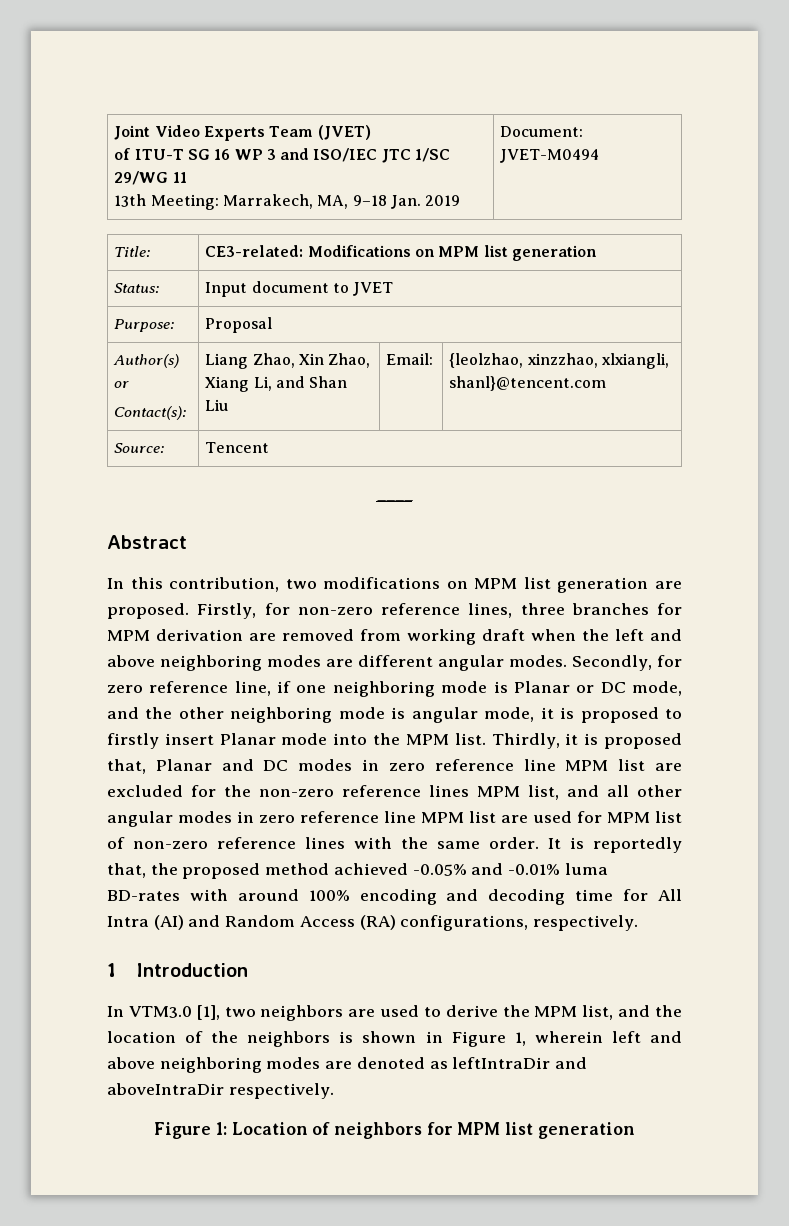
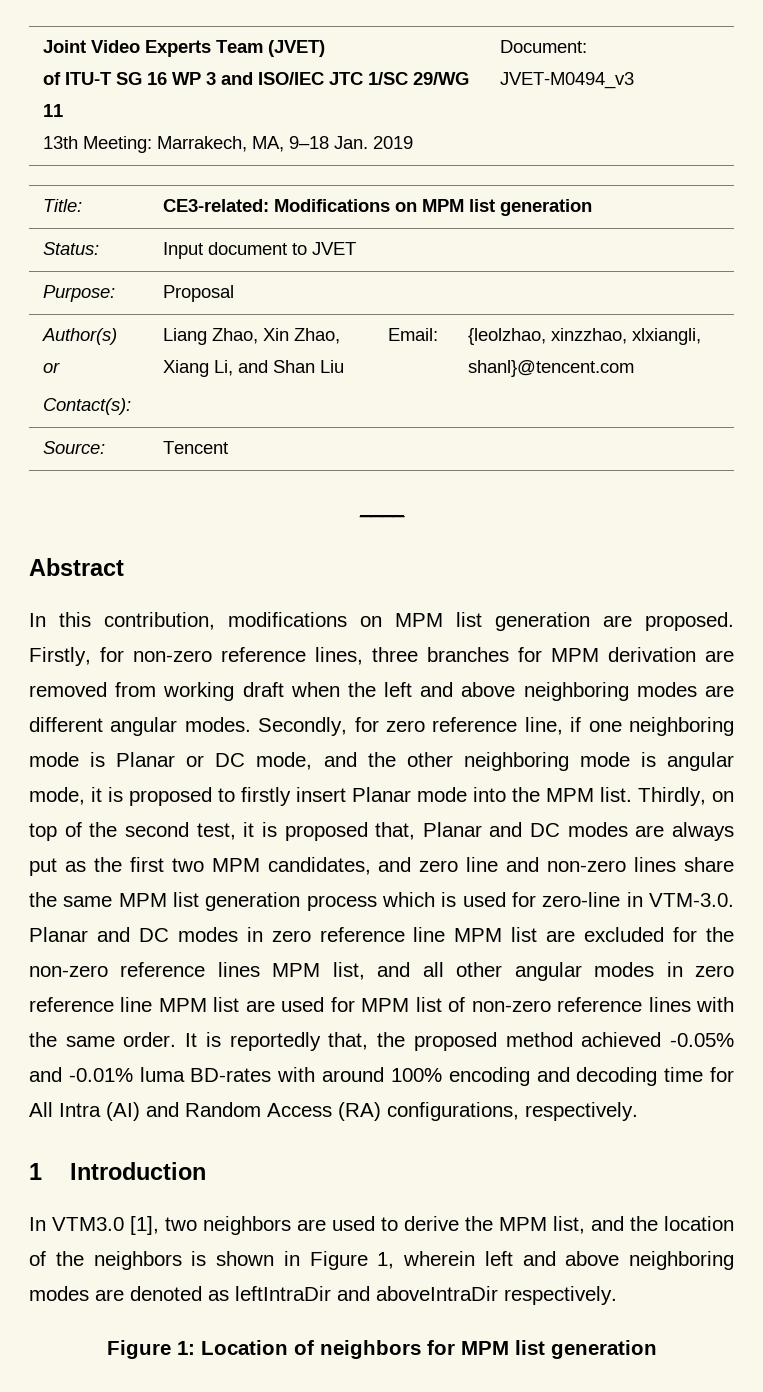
  Joint Video Experts Team (JVET)
  of ITU-T SG 16 WP 3 and ISO/IEC JTC 1/SC 29/WG 11
- 13th Meeting: Marrakech, MA, 9–18 Jan. 2019 | Document: JVET-M0494
+ 13th Meeting: Marrakech, MA, 9–18 Jan. 2019 | Document: JVET-M0494_v3
- In this contribution, two modifications on MPM list generation are proposed.
+ In this contribution, modifications on MPM list generation are proposed.
- Thirdly, it is proposed that, Planar and DC modes in zero reference line MPM list are excluded for the non-zero reference lines MPM list, and all other angular modes in zero reference line MPM list are used for MPM list of non-zero reference lines with the same order.
+ Thirdly, on top of the second test, it is proposed that, Planar and DC modes are always put as the first two MPM candidates, and zero line and non-zero lines share the same MPM list generation process which is used for zero-line in VTM-3.0. Planar and DC modes in zero reference line MPM list are excluded for the non-zero reference lines MPM list, and all other angular modes in zero reference line MPM list are used for MPM list of non-zero reference lines with the same order.

